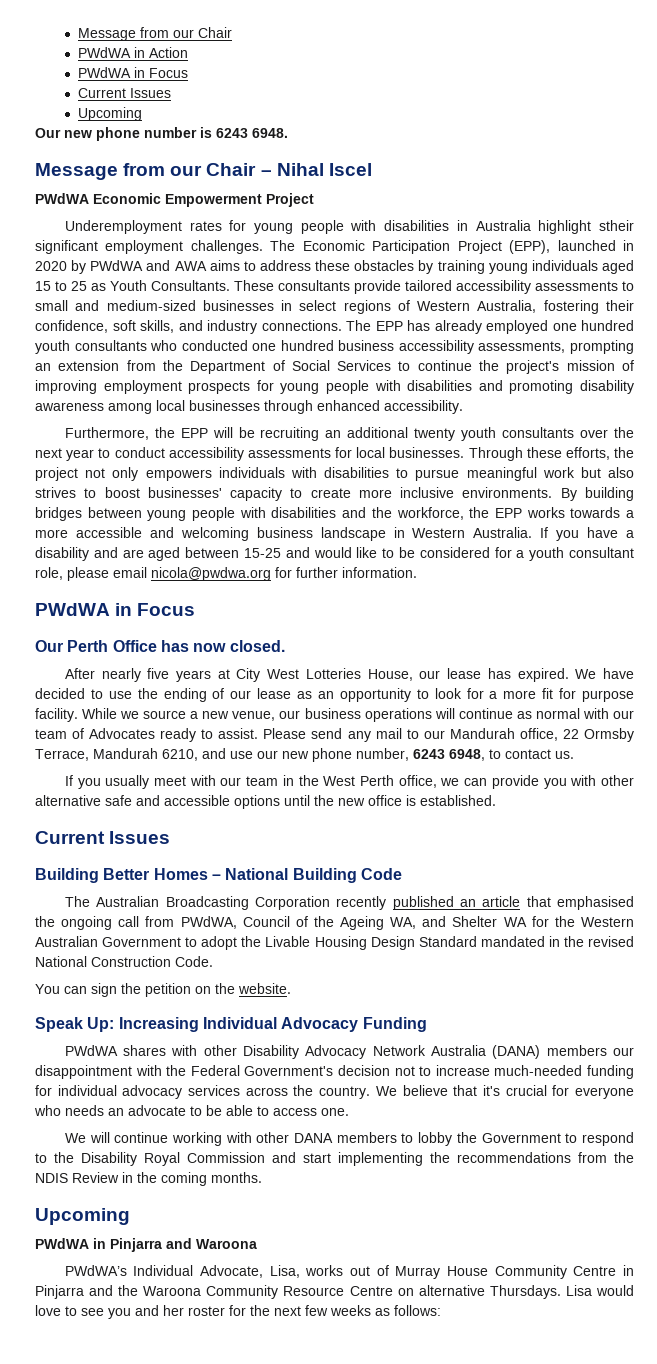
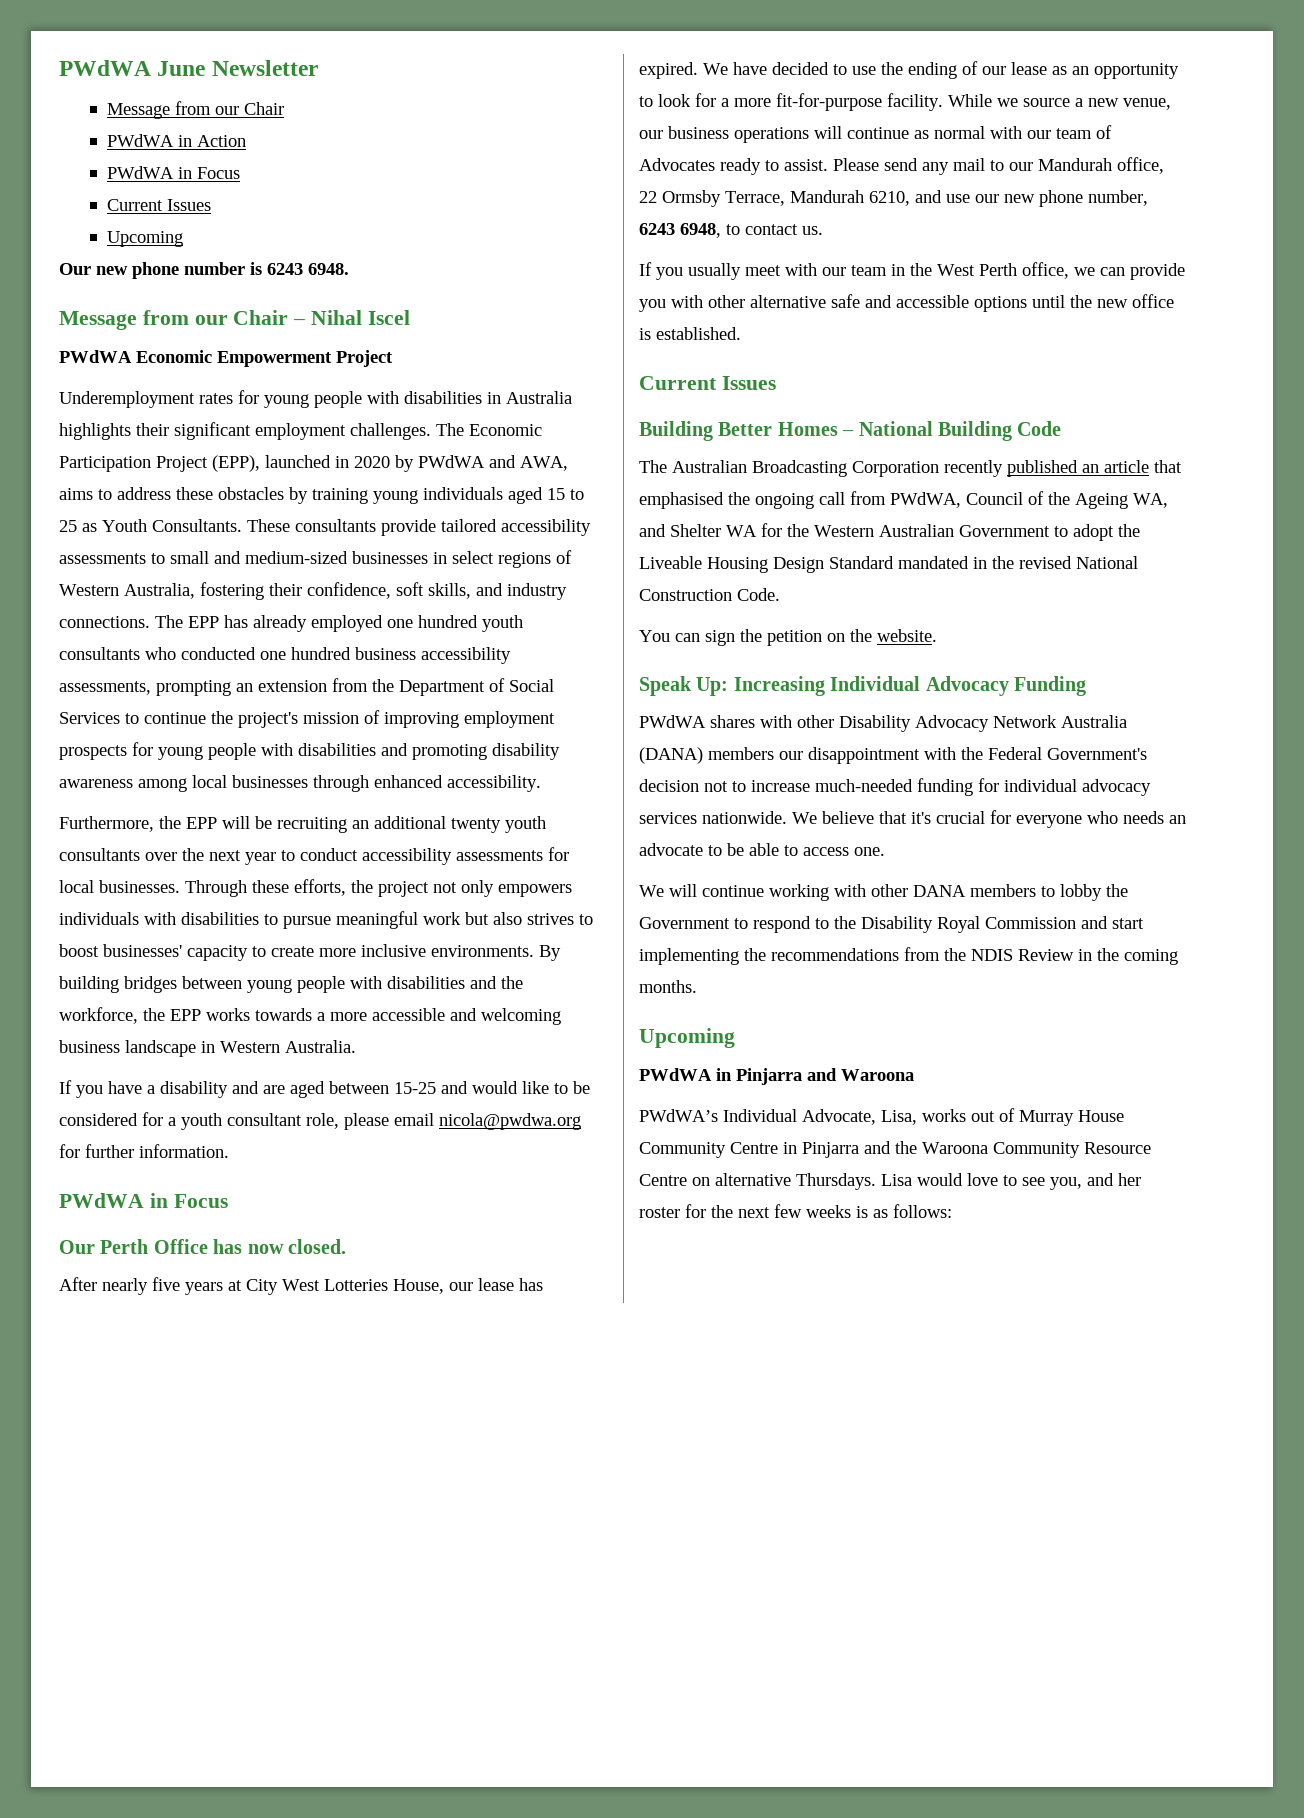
+ PWdWA June Newsletter
- Underemployment rates for young people with disabilities in Australia highlight stheir significant employment challenges.
+ Underemployment rates for young people with disabilities in Australia highlights their significant employment challenges.
- The Economic Participation Project (EPP), launched in 2020 by PWdWA and AWA aims to address these obstacles by training young individuals aged 15 to 25 as Youth Consultants.
+ The Economic Participation Project (EPP), launched in 2020 by PWdWA and AWA, aims to address these obstacles by training young individuals aged 15 to 25 as Youth Consultants.
- By building bridges between young people with disabilities and the workforce, the EPP works towards a more accessible and welcoming business landscape in Western Australia. If you have a disability and are aged between 15-25 and would like to be considered for a youth consultant role, please email nicola@pwdwa.org for further information.
+ By building bridges between young people with disabilities and the workforce, the EPP works towards a more accessible and welcoming business landscape in Western Australia.
+ If you have a disability and are aged between 15-25 and would like to be considered for a youth consultant role, please email nicola@pwdwa.org for further information.
- We have decided to use the ending of our lease as an opportunity to look for a more fit for purpose facility.
+ We have decided to use the ending of our lease as an opportunity to look for a more fit-for-purpose facility.
- The Australian Broadcasting Corporation recently published an article that emphasised the ongoing call from PWdWA, Council of the Ageing WA, and Shelter WA for the Western Australian Government to adopt the Livable Housing Design Standard mandated in the revised National Construction Code.
+ The Australian Broadcasting Corporation recently published an article that emphasised the ongoing call from PWdWA, Council of the Ageing WA, and Shelter WA for the Western Australian Government to adopt the Liveable Housing Design Standard mandated in the revised National Construction Code.
- PWdWA shares with other Disability Advocacy Network Australia (DANA) members our disappointment with the Federal Government's decision not to increase much-needed funding for individual advocacy services across the country.
+ PWdWA shares with other Disability Advocacy Network Australia (DANA) members our disappointment with the Federal Government's decision not to increase much-needed funding for individual advocacy services nationwide.
- Lisa would love to see you and her roster for the next few weeks as follows:
+ Lisa would love to see you, and her roster for the next few weeks is as follows:

